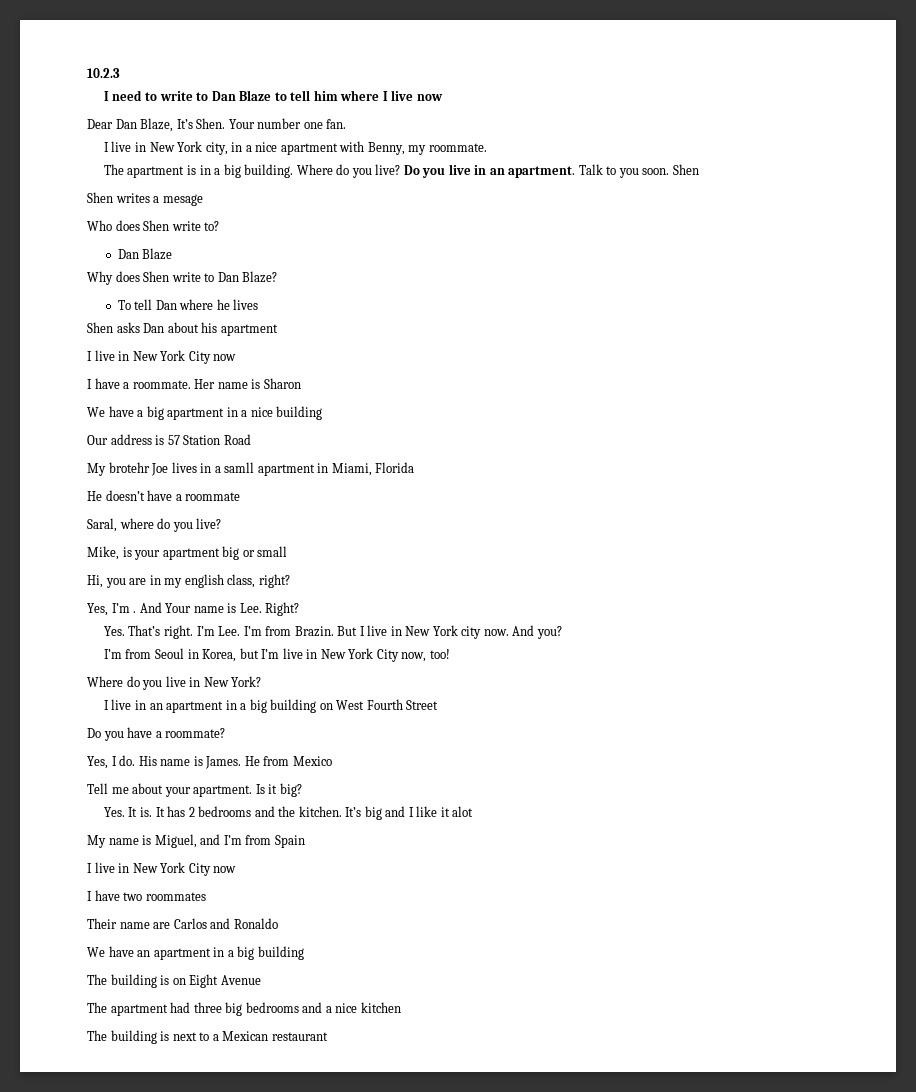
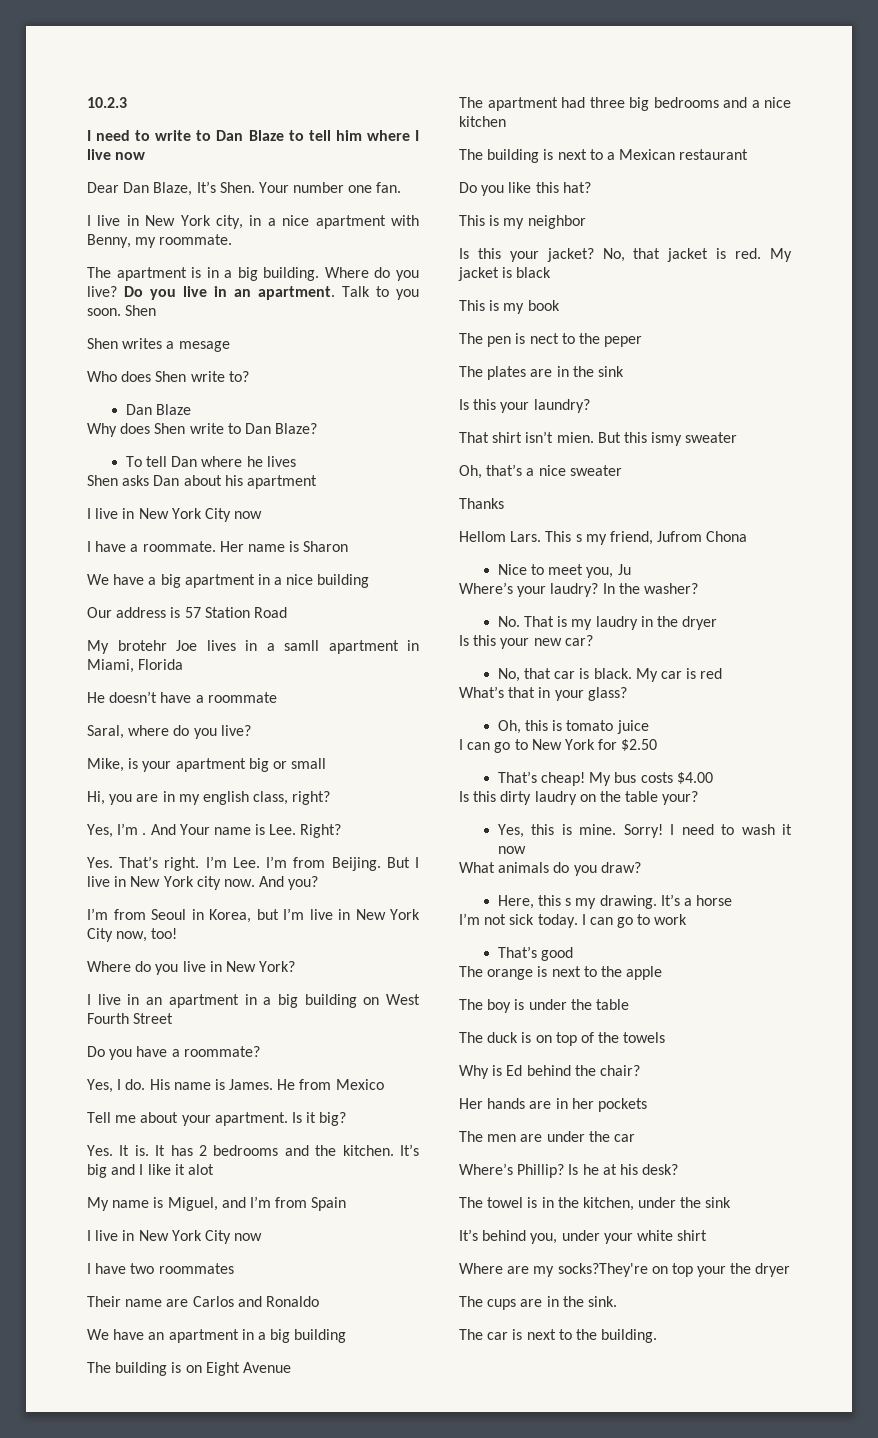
- I’m Lee. I’m from Brazin.
+ I’m Lee. I’m from Beijing.
+ Do you like this hat?
+ This is my neighbor
+ Is this your jacket? No, that jacket is red. My jacket is black
+ This is my book
+ The pen is nect to the peper
+ The plates are in the sink
+ Is this your laundry?
+ That shirt isn’t mien. But this ismy sweater
+ Oh, that’s a nice sweater
+ Thanks
+ Hellom Lars. This s my friend, Jufrom Chona
+ Nice to meet you, Ju
+ Where’s your laudry? In the washer?
+ No. That is my laudry in the dryer
+ Is this your new car?
+ No, that car is black. My car is red
+ What’s that in your glass?
+ Oh, this is tomato juice
+ I can go to New York for $2.50
+ That’s cheap! My bus costs $4.00
+ Is this dirty laudry on the table your?
+ Yes, this is mine. Sorry! I need to wash it now
+ What animals do you draw?
+ Here, this s my drawing. It’s a horse
+ I’m not sick today. I can go to work
+ That’s good
+ The orange is next to the apple
+ The boy is under the table
+ The duck is on top of the towels
+ Why is Ed behind the chair?
+ Her hands are in her pockets
+ The men are under the car
+ Where’s Phillip? Is he at his desk?
+ The towel is in the kitchen, under the sink
+ It’s behind you, under your white shirt
+ Where are my socks?They're on top your the dryer
+ The cups are in the sink.
+ The car is next to the building.

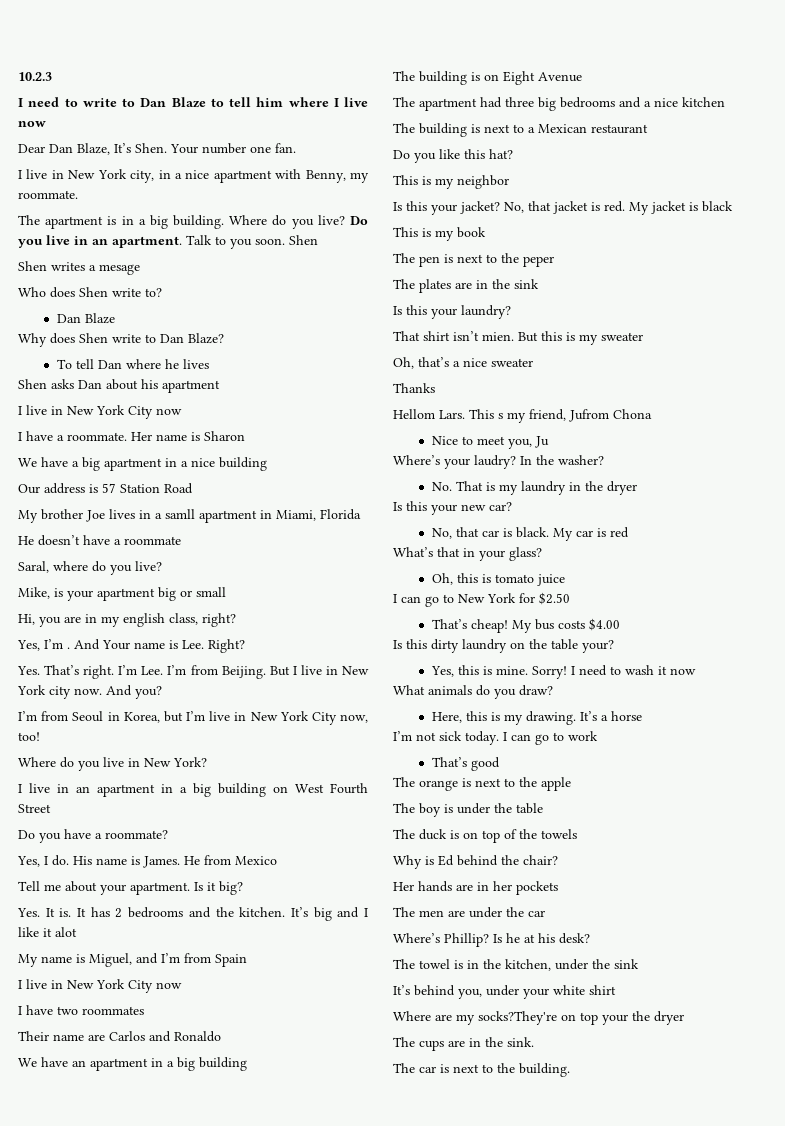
- My brotehr Joe lives in a samll apartment in Miami, Florida
+ My brother Joe lives in a samll apartment in Miami, Florida
- The pen is nect to the peper
+ The pen is next to the peper
- But this ismy sweater
+ But this is my sweater
- No. That is my laudry in the dryer
+ No. That is my laundry in the dryer
- Is this dirty laudry on the table your?
+ Is this dirty laundry on the table your?
- Here, this s my drawing.
+ Here, this is my drawing.

